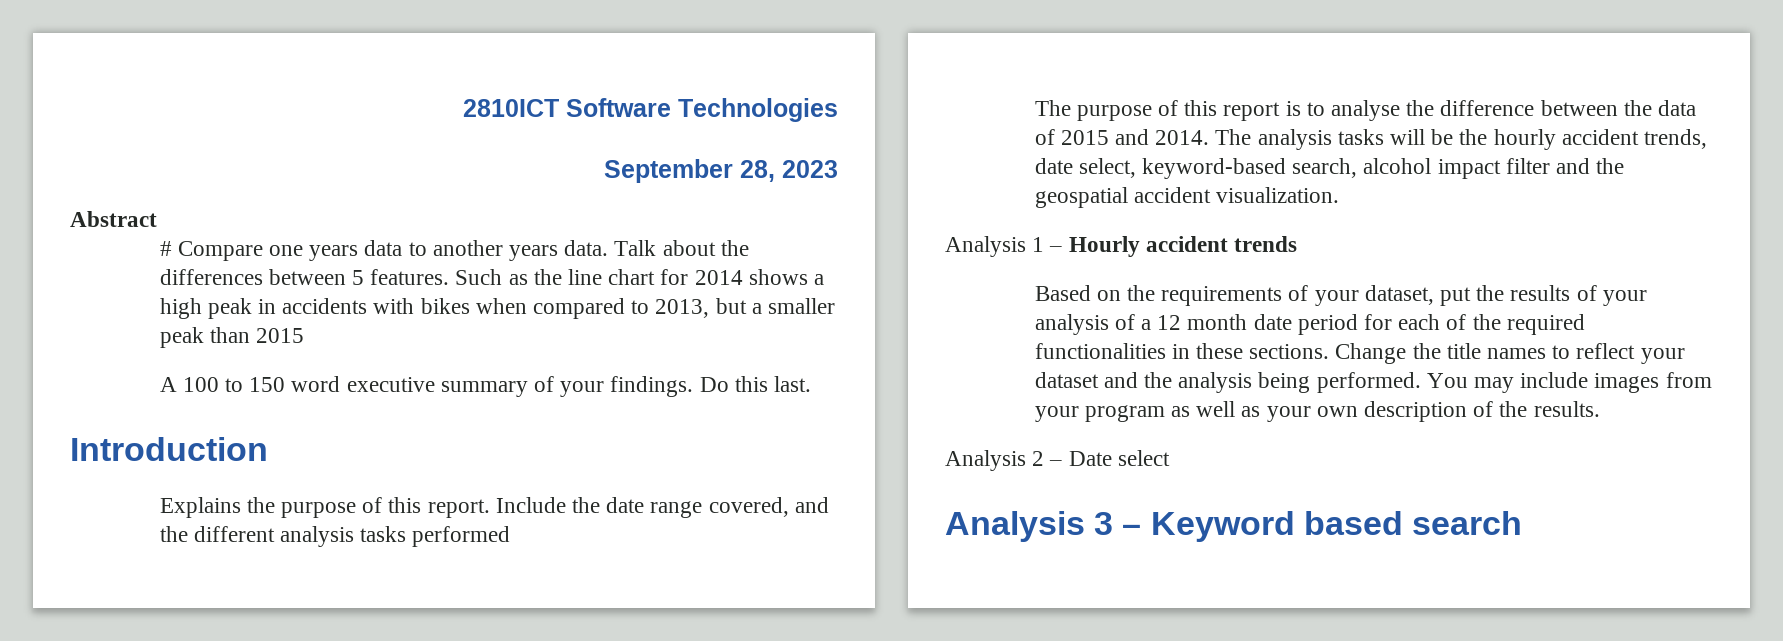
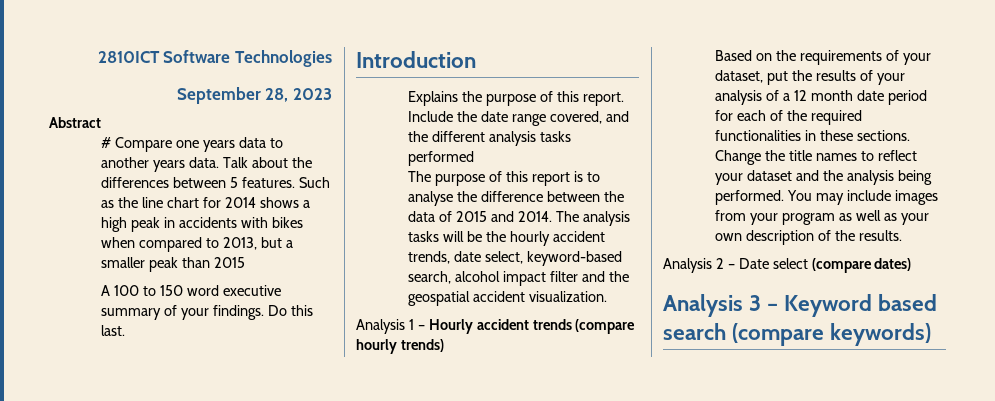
- Analysis 1 – Hourly accident trends
+ Analysis 1 – Hourly accident trends (compare hourly trends)
- Analysis 2 – Date select
+ Analysis 2 – Date select (compare dates)
- Analysis 3 – Keyword based search
+ Analysis 3 – Keyword based search (compare keywords)

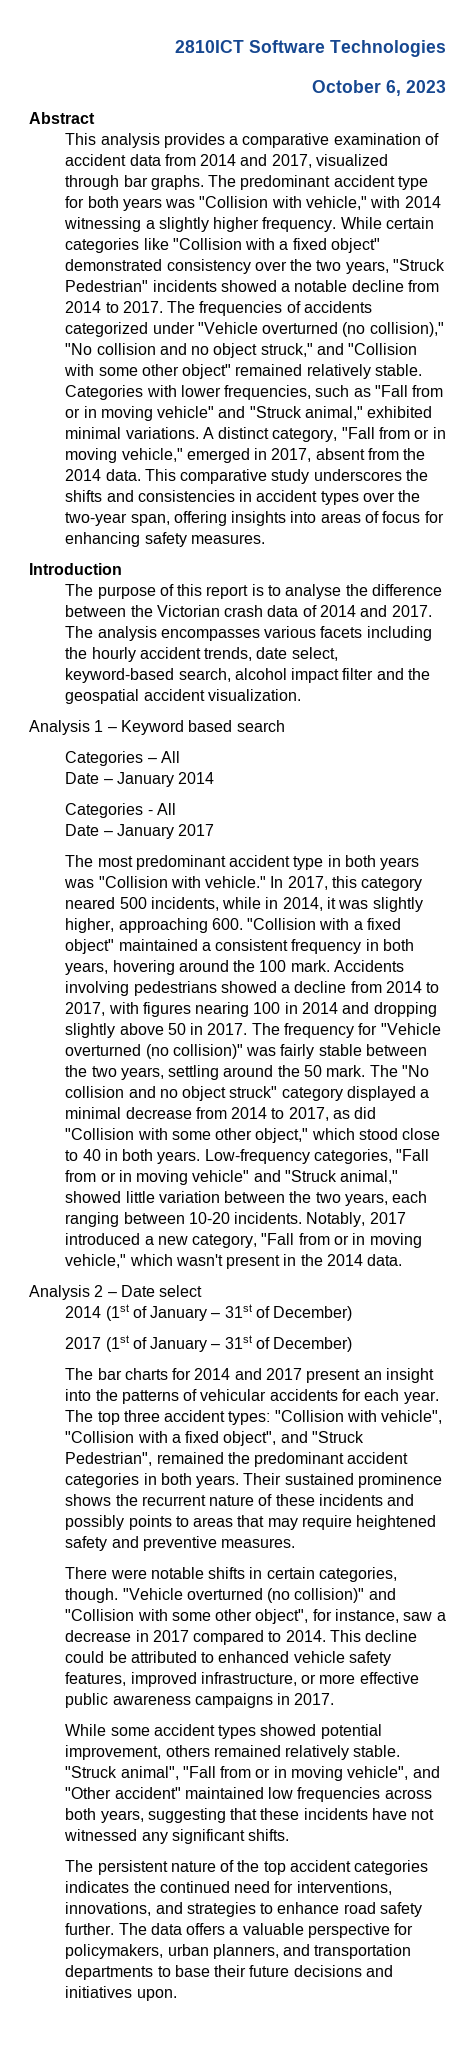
- September 28, 2023
+ October 6, 2023
- # Compare one years data to another years data. Talk about the differences between 5 features. Such as the line chart for 2014 shows a high peak in accidents with bikes when compared to 2013, but a smaller peak than 2015
- A 100 to 150 word executive summary of your findings. Do this last.
+ This analysis provides a comparative examination of accident data from 2014 and 2017, visualized through bar graphs. The predominant accident type for both years was "Collision with vehicle," with 2014 witnessing a slightly higher frequency. While certain categories like "Collision with a fixed object" demonstrated consistency over the two years, "Struck Pedestrian" incidents showed a notable decline from 2014 to 2017. The frequencies of accidents categorized under "Vehicle overturned (no collision)," "No collision and no object struck," and "Collision with some other object" remained relatively stable. Categories with lower frequencies, such as "Fall from or in moving vehicle" and "Struck animal," exhibited minimal variations. A distinct category, "Fall from or in moving vehicle," emerged in 2017, absent from the 2014 data. This comparative study underscores the shifts and consistencies in accident types over the two-year span, offering insights into areas of focus for enhancing safety measures.
  Introduction
- Explains the purpose of this report. Include the date range covered, and the different analysis tasks performed
- The purpose of this report is to analyse the difference between the data of 2015 and 2014. The analysis tasks will be the hourly accident trends, date select, keyword-based search, alcohol impact filter and the geospatial accident visualization.
+ The purpose of this report is to analyse the difference between the Victorian crash data of 2014 and 2017. The analysis encompasses various facets including the hourly accident trends, date select, keyword-based search, alcohol impact filter and the geospatial accident visualization.
- Analysis 1 – Hourly accident trends (compare hourly trends)
- Based on the requirements of your dataset, put the results of your analysis of a 12 month date period for each of the required functionalities in these sections. Change the title names to reflect your dataset and the analysis being performed. You may include images from your program as well as your own description of the results.
+ Analysis 1 – Keyword based search
+ Categories – All
+ Date – January 2014
+ Categories - All
+ Date – January 2017
+ The most predominant accident type in both years was "Collision with vehicle." In 2017, this category neared 500 incidents, while in 2014, it was slightly higher, approaching 600. "Collision with a fixed object" maintained a consistent frequency in both years, hovering around the 100 mark. Accidents involving pedestrians showed a decline from 2014 to 2017, with figures nearing 100 in 2014 and dropping slightly above 50 in 2017. The frequency for "Vehicle overturned (no collision)" was fairly stable between the two years, settling around the 50 mark. The "No collision and no object struck" category displayed a minimal decrease from 2014 to 2017, as did "Collision with some other object," which stood close to 40 in both years. Low-frequency categories, "Fall from or in moving vehicle" and "Struck animal," showed little variation between the two years, each ranging between 10-20 incidents. Notably, 2017 introduced a new category, "Fall from or in moving vehicle," which wasn't present in the 2014 data.
- Analysis 2 – Date select (compare dates)
- Analysis 3 – Keyword based search (compare keywords)
+ Analysis 2 – Date select
+ 2014 (1st of January – 31st of December)
+ 2017 (1st of January – 31st of December)
+ The bar charts for 2014 and 2017 present an insight into the patterns of vehicular accidents for each year. The top three accident types: "Collision with vehicle", "Collision with a fixed object", and "Struck Pedestrian", remained the predominant accident categories in both years. Their sustained prominence shows the recurrent nature of these incidents and possibly points to areas that may require heightened safety and preventive measures.
+ There were notable shifts in certain categories, though. "Vehicle overturned (no collision)" and "Collision with some other object", for instance, saw a decrease in 2017 compared to 2014. This decline could be attributed to enhanced vehicle safety features, improved infrastructure, or more effective public awareness campaigns in 2017.
+ While some accident types showed potential improvement, others remained relatively stable. "Struck animal", "Fall from or in moving vehicle", and "Other accident" maintained low frequencies across both years, suggesting that these incidents have not witnessed any significant shifts.
+ The persistent nature of the top accident categories indicates the continued need for interventions, innovations, and strategies to enhance road safety further. The data offers a valuable perspective for policymakers, urban planners, and transportation departments to base their future decisions and initiatives upon.

